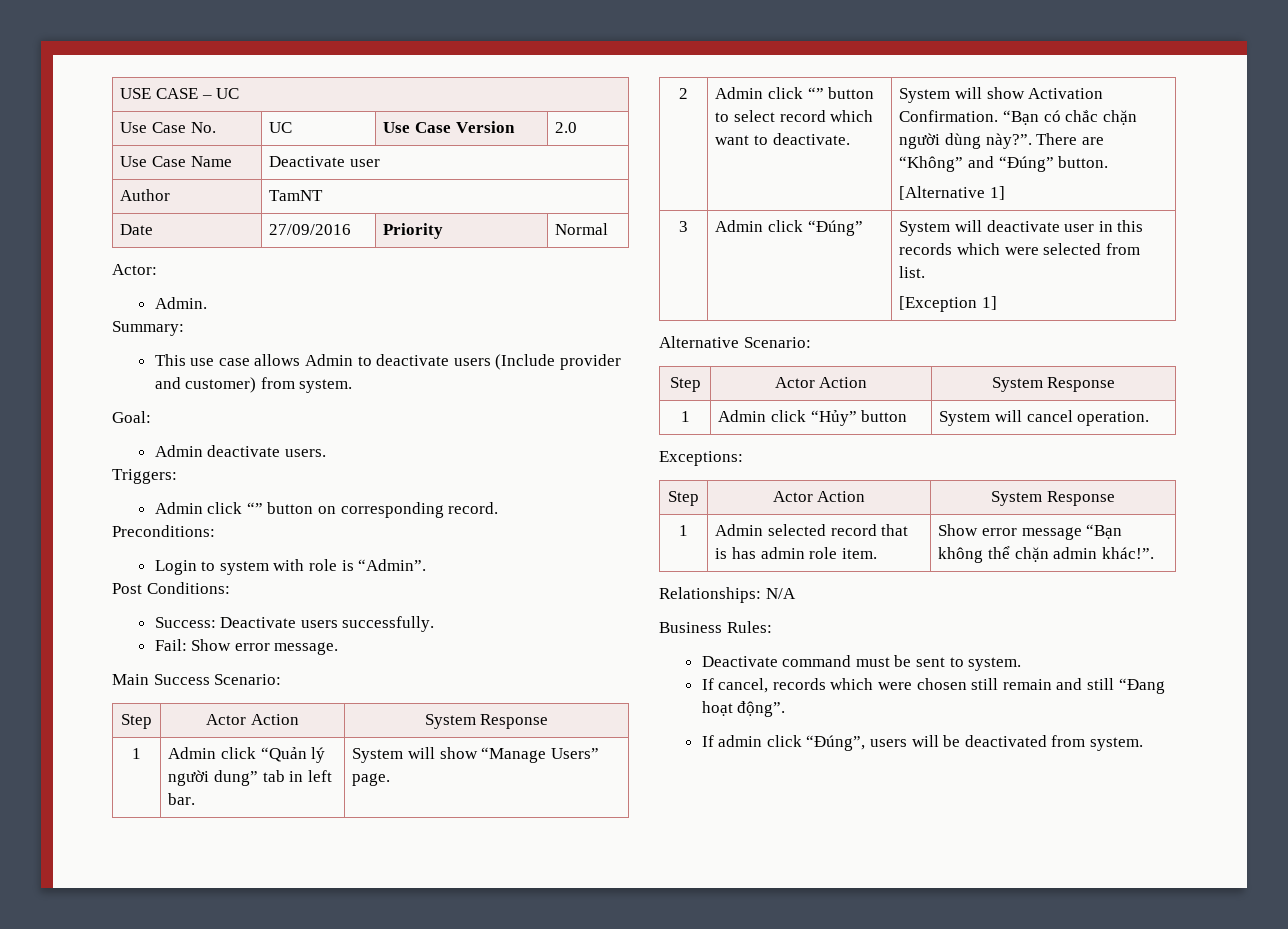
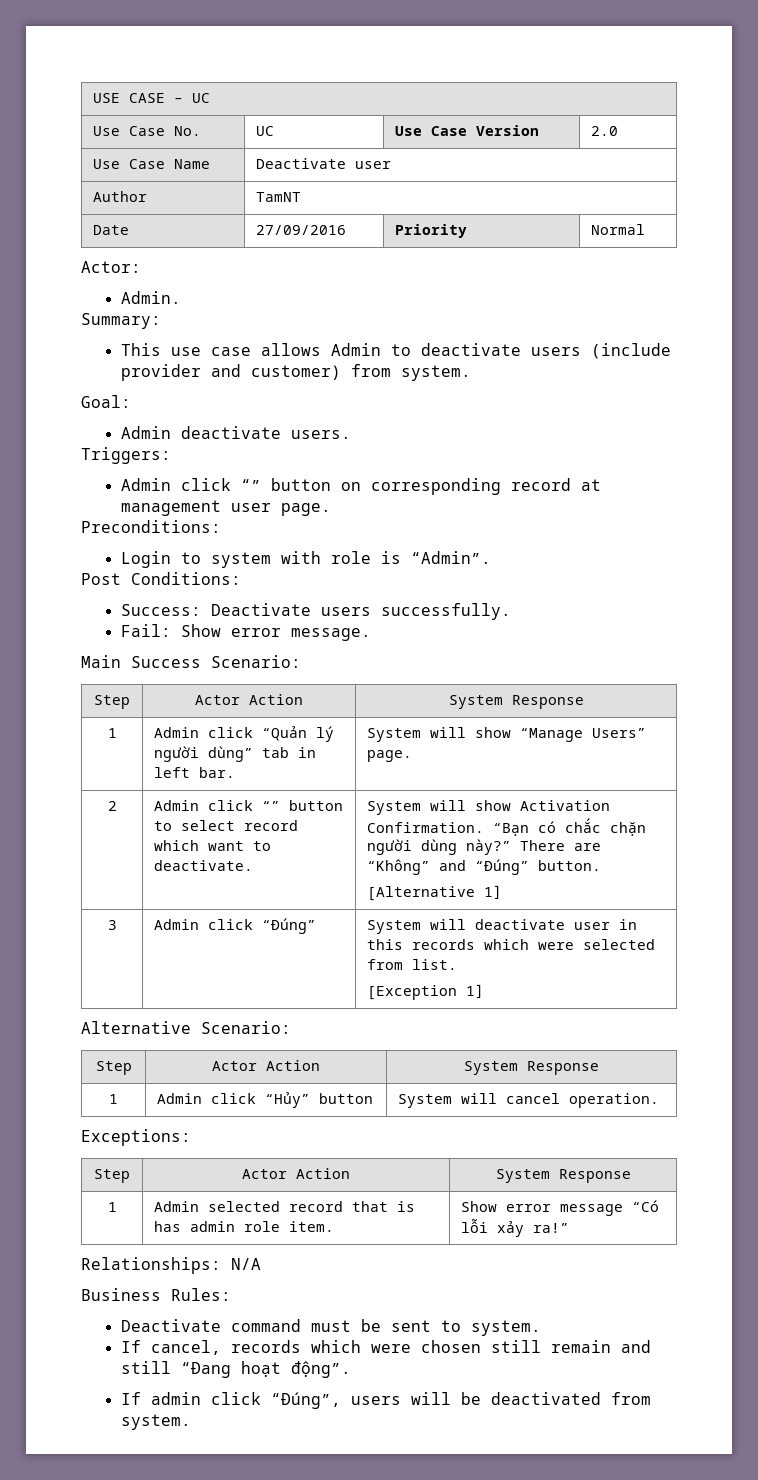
- This use case allows Admin to deactivate users (Include provider and customer) from system.
+ This use case allows Admin to deactivate users (include provider and customer) from system.
- Admin click “” button on corresponding record.
+ Admin click “” button on corresponding record at management user page.
- 1 | Admin click “Quản lý người dung” tab in left bar. | System will show “Manage Users” page.
+ 1 | Admin click “Quản lý người dùng” tab in left bar. | System will show “Manage Users” page.
- 2 | Admin click “” button to select record which want to deactivate. | System will show Activation Confirmation. “Bạn có chắc chặn người dùng này?”. There are “Không” and “Đúng” button.
+ 2 | Admin click “” button to select record which want to deactivate. | System will show Activation Confirmation. “Bạn có chắc chặn người dùng này?” There are “Không” and “Đúng” button.
- 1 | Admin selected record that is has admin role item. | Show error message “Bạn không thể chặn admin khác!”.
+ 1 | Admin selected record that is has admin role item. | Show error message “Có lỗi xảy ra!”

